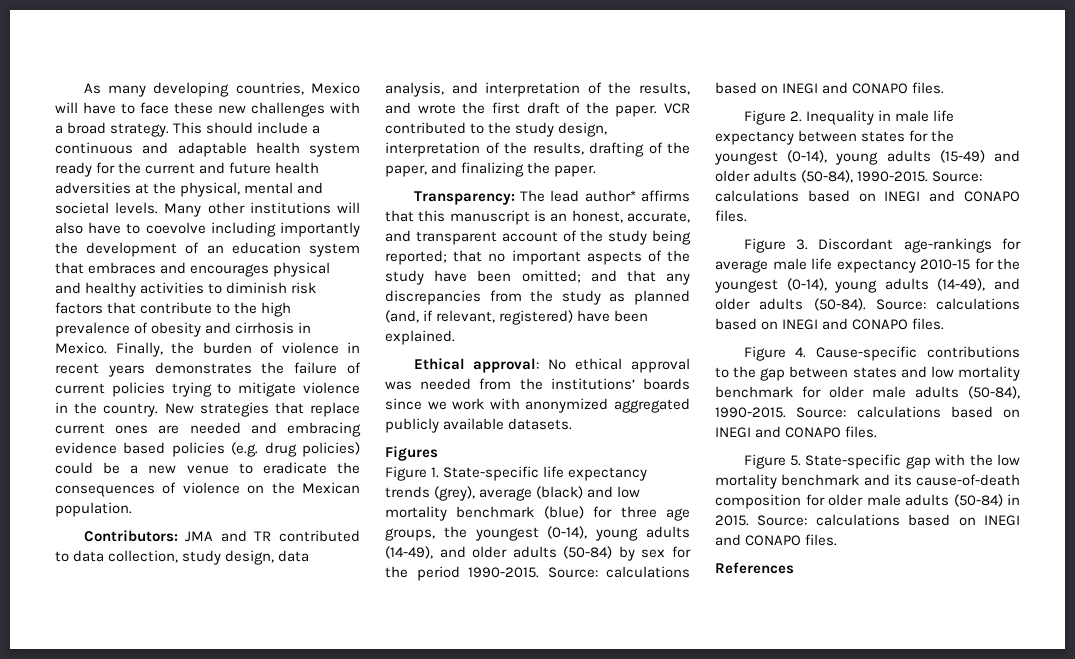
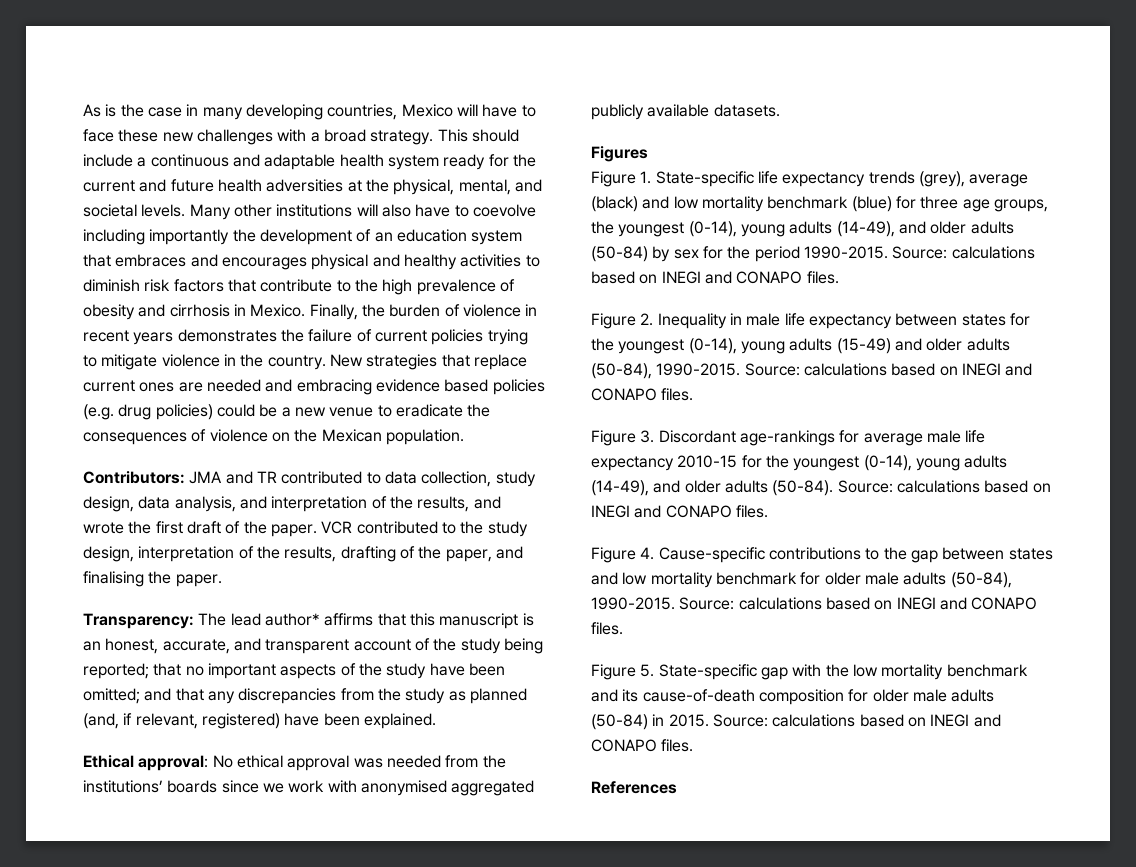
- As many developing countries, Mexico will have to face these new challenges with a broad strategy.
+ As is the case in many developing countries, Mexico will have to face these new challenges with a broad strategy.
- This should include a continuous and adaptable health system ready for the current and future health adversities at the physical, mental and societal levels.
+ This should include a continuous and adaptable health system ready for the current and future health adversities at the physical, mental, and societal levels.
- VCR contributed to the study design, interpretation of the results, drafting of the paper, and finalizing the paper.
+ VCR contributed to the study design, interpretation of the results, drafting of the paper, and finalising the paper.
- Ethical approval: No ethical approval was needed from the institutions’ boards since we work with anonymized aggregated publicly available datasets.
+ Ethical approval: No ethical approval was needed from the institutions’ boards since we work with anonymised aggregated publicly available datasets.

